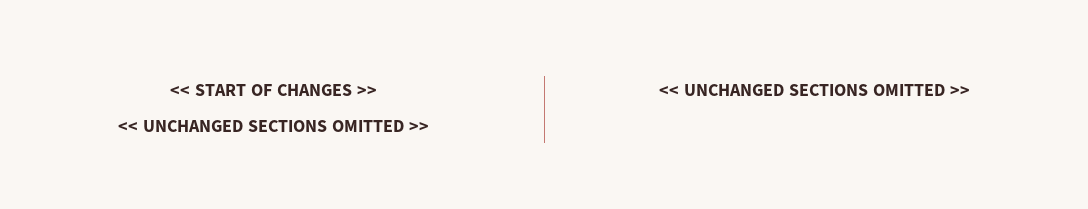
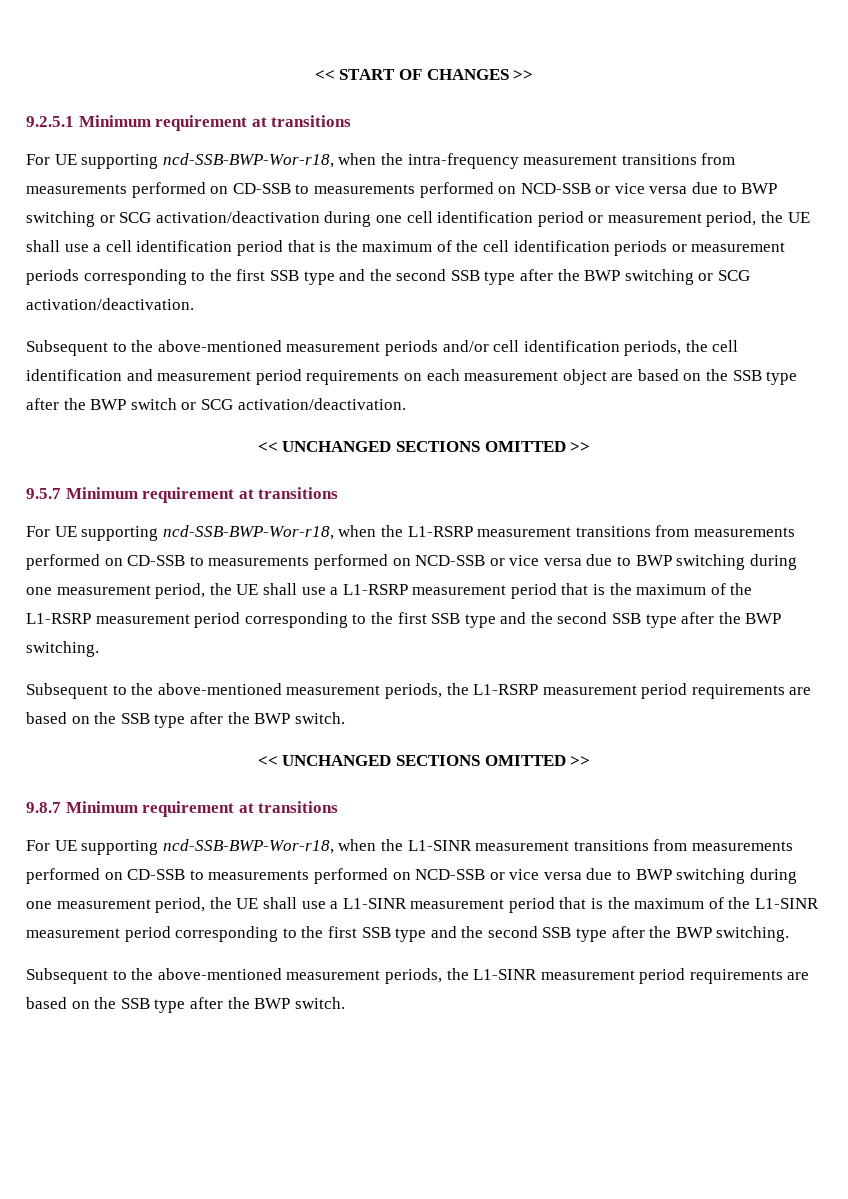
  << START OF CHANGES >>
+ 9.2.5.1 Minimum requirement at transitions
+ For UE supporting ncd-SSB-BWP-Wor-r18, when the intra-frequency measurement transitions from measurements performed on CD-SSB to measurements performed on NCD-SSB or vice versa due to BWP switching or SCG activation/deactivation during one cell identification period or measurement period, the UE shall use a cell identification period that is the maximum of the cell identification periods or measurement periods corresponding to the first SSB type and the second SSB type after the BWP switching or SCG activation/deactivation.
+ Subsequent to the above-mentioned measurement periods and/or cell identification periods, the cell identification and measurement period requirements on each measurement object are based on the SSB type after the BWP switch or SCG activation/deactivation.
  << UNCHANGED SECTIONS OMITTED >>
+ 9.5.7 Minimum requirement at transitions
+ For UE supporting ncd-SSB-BWP-Wor-r18, when the L1-RSRP measurement transitions from measurements performed on CD-SSB to measurements performed on NCD-SSB or vice versa due to BWP switching during one measurement period, the UE shall use a L1-RSRP measurement period that is the maximum of the L1-RSRP measurement period corresponding to the first SSB type and the second SSB type after the BWP switching.
+ Subsequent to the above-mentioned measurement periods, the L1-RSRP measurement period requirements are based on the SSB type after the BWP switch.
  << UNCHANGED SECTIONS OMITTED >>
+ 9.8.7 Minimum requirement at transitions
+ For UE supporting ncd-SSB-BWP-Wor-r18, when the L1-SINR measurement transitions from measurements performed on CD-SSB to measurements performed on NCD-SSB or vice versa due to BWP switching during one measurement period, the UE shall use a L1-SINR measurement period that is the maximum of the L1-SINR measurement period corresponding to the first SSB type and the second SSB type after the BWP switching.
+ Subsequent to the above-mentioned measurement periods, the L1-SINR measurement period requirements are based on the SSB type after the BWP switch.

